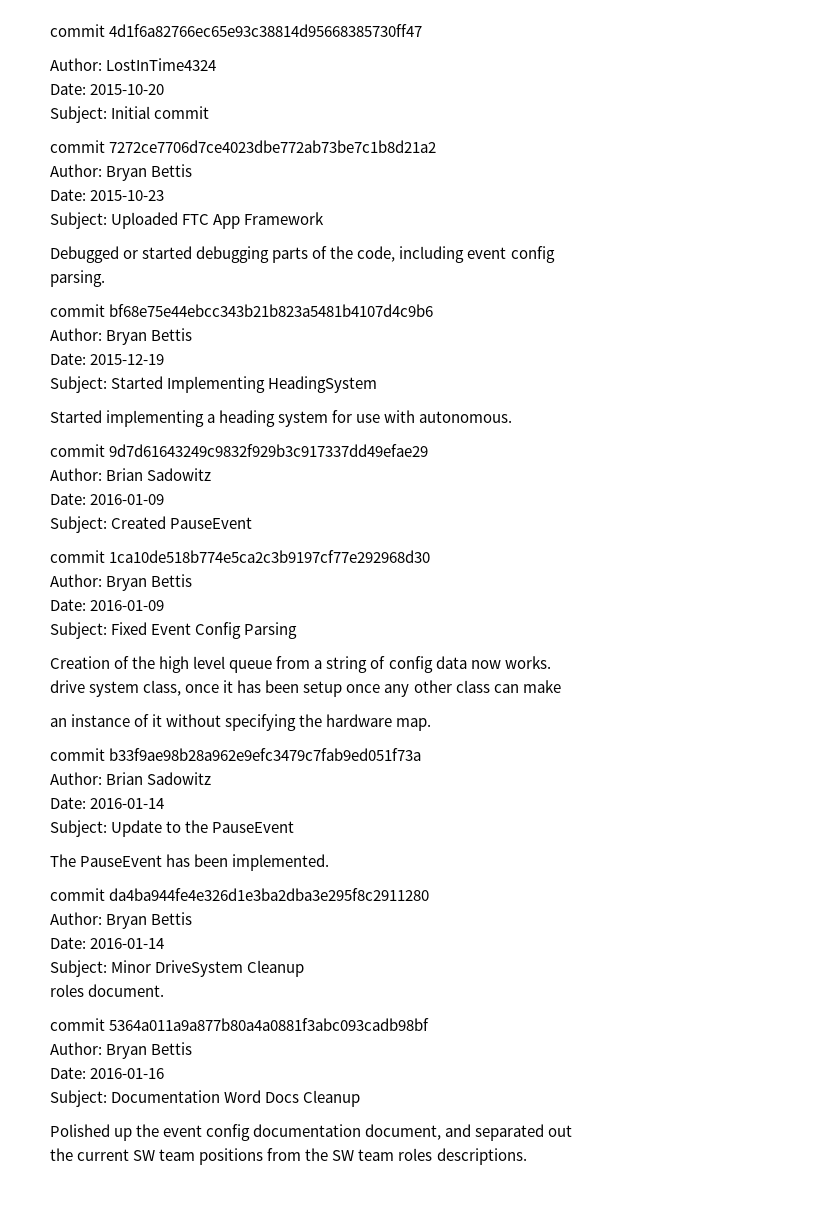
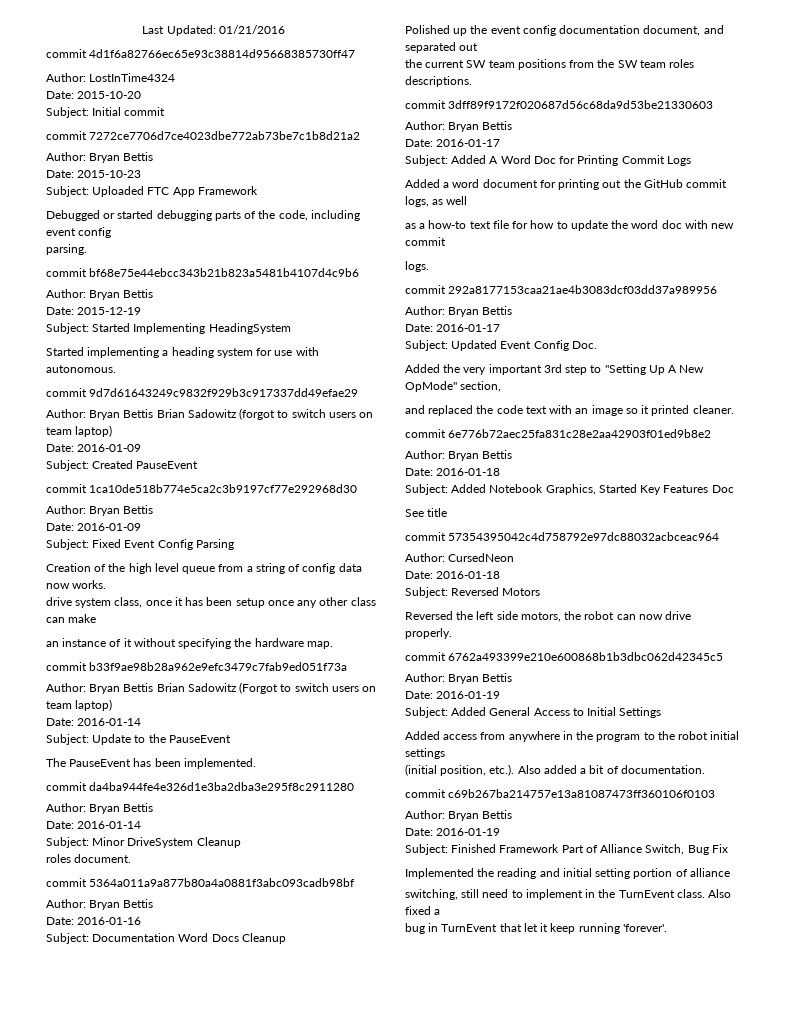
+ Last Updated: 01/21/2016
  commit 9d7d61643249c9832f929b3c917337dd49efae29
- Author: Brian Sadowitz
+ Author: Bryan Bettis Brian Sadowitz (forgot to switch users on team laptop)
  commit b33f9ae98b28a962e9efc3479c7fab9ed051f73a
- Author: Brian Sadowitz
+ Author: Bryan Bettis Brian Sadowitz (Forgot to switch users on team laptop)
+ commit 3dff89f9172f020687d56c68da9d53be21330603
+ Author: Bryan Bettis
+ Date: 2016-01-17
+ Subject: Added A Word Doc for Printing Commit Logs
+ Added a word document for printing out the GitHub commit logs, as well
+ as a how-to text file for how to update the word doc with new commit
+ logs.
+ commit 292a8177153caa21ae4b3083dcf03dd37a989956
+ Author: Bryan Bettis
+ Date: 2016-01-17
+ Subject: Updated Event Config Doc.
+ Added the very important 3rd step to "Setting Up A New OpMode" section,
+ and replaced the code text with an image so it printed cleaner.
+ commit 6e776b72aec25fa831c28e2aa42903f01ed9b8e2
+ Author: Bryan Bettis
+ Date: 2016-01-18
+ Subject: Added Notebook Graphics, Started Key Features Doc
+ See title
+ commit 57354395042c4d758792e97dc88032acbceac964
+ Author: CursedNeon
+ Date: 2016-01-18
+ Subject: Reversed Motors
+ Reversed the left side motors, the robot can now drive properly.
+ commit 6762a493399e210e600868b1b3dbc062d42345c5
+ Author: Bryan Bettis
+ Date: 2016-01-19
+ Subject: Added General Access to Initial Settings
+ Added access from anywhere in the program to the robot initial settings
+ (initial position, etc.). Also added a bit of documentation.
+ commit c69b267ba214757e13a81087473ff360106f0103
+ Author: Bryan Bettis
+ Date: 2016-01-19
+ Subject: Finished Framework Part of Alliance Switch, Bug Fix
+ Implemented the reading and initial setting portion of alliance
+ switching, still need to implement in the TurnEvent class. Also fixed a
+ bug in TurnEvent that let it keep running 'forever'.

